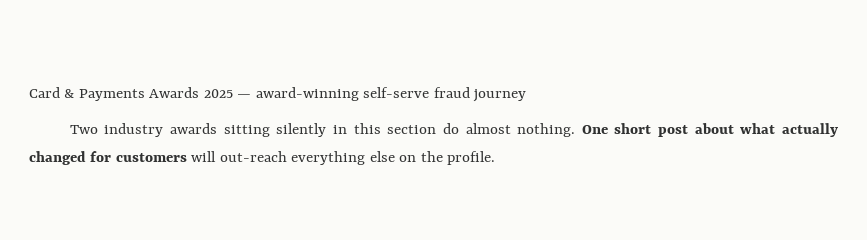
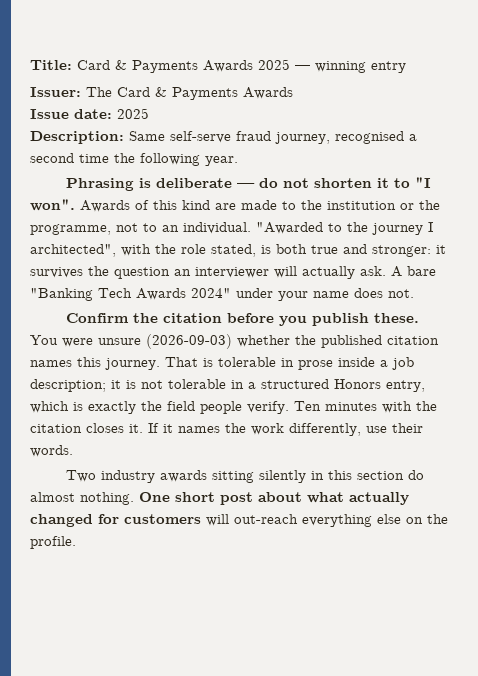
- Card & Payments Awards 2025 — award-winning self-serve fraud journey
+ Title: Card & Payments Awards 2025 — winning entry
+ Issuer: The Card & Payments Awards
+ Issue date: 2025
+ Description: Same self-serve fraud journey, recognised a second time the following year.
+ Phrasing is deliberate — do not shorten it to "I won". Awards of this kind are made to the institution or the programme, not to an individual. "Awarded to the journey I architected", with the role stated, is both true and stronger: it survives the question an interviewer will actually ask. A bare "Banking Tech Awards 2024" under your name does not.
+ Confirm the citation before you publish these. You were unsure (2026-09-03) whether the published citation names this journey. That is tolerable in prose inside a job description; it is not tolerable in a structured Honors entry, which is exactly the field people verify. Ten minutes with the citation closes it. If it names the work differently, use their words.

